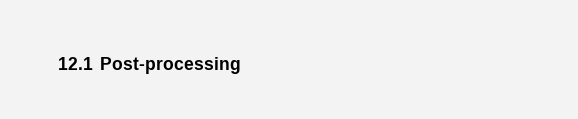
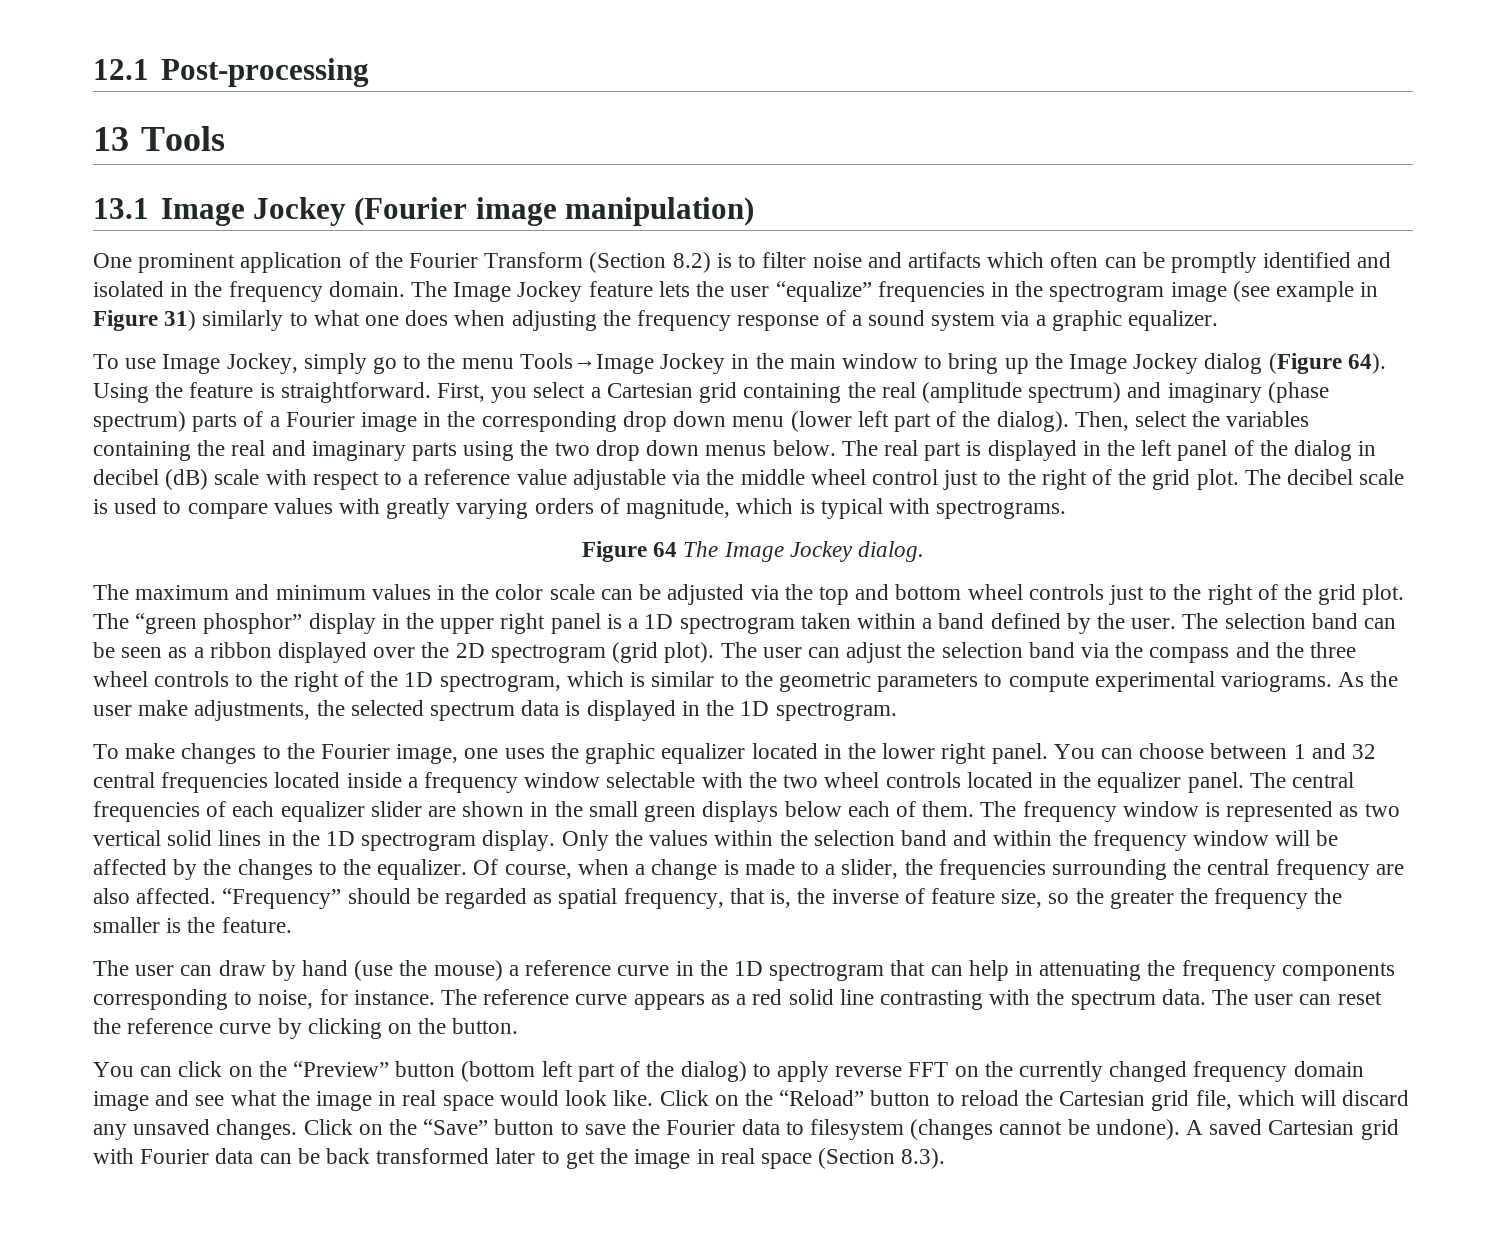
+ 13 Tools
+ 13.1 Image Jockey (Fourier image manipulation)
+ One prominent application of the Fourier Transform (Section 8.2) is to filter noise and artifacts which often can be promptly identified and isolated in the frequency domain. The Image Jockey feature lets the user “equalize” frequencies in the spectrogram image (see example in Figure 31) similarly to what one does when adjusting the frequency response of a sound system via a graphic equalizer.
+ To use Image Jockey, simply go to the menu Tools→Image Jockey in the main window to bring up the Image Jockey dialog (Figure 64). Using the feature is straightforward. First, you select a Cartesian grid containing the real (amplitude spectrum) and imaginary (phase spectrum) parts of a Fourier image in the corresponding drop down menu (lower left part of the dialog). Then, select the variables containing the real and imaginary parts using the two drop down menus below. The real part is displayed in the left panel of the dialog in decibel (dB) scale with respect to a reference value adjustable via the middle wheel control just to the right of the grid plot. The decibel scale is used to compare values with greatly varying orders of magnitude, which is typical with spectrograms.
+ Figure 64 The Image Jockey dialog.
+ The maximum and minimum values in the color scale can be adjusted via the top and bottom wheel controls just to the right of the grid plot. The “green phosphor” display in the upper right panel is a 1D spectrogram taken within a band defined by the user. The selection band can be seen as a ribbon displayed over the 2D spectrogram (grid plot). The user can adjust the selection band via the compass and the three wheel controls to the right of the 1D spectrogram, which is similar to the geometric parameters to compute experimental variograms. As the user make adjustments, the selected spectrum data is displayed in the 1D spectrogram.
+ To make changes to the Fourier image, one uses the graphic equalizer located in the lower right panel. You can choose between 1 and 32 central frequencies located inside a frequency window selectable with the two wheel controls located in the equalizer panel. The central frequencies of each equalizer slider are shown in the small green displays below each of them. The frequency window is represented as two vertical solid lines in the 1D spectrogram display. Only the values within the selection band and within the frequency window will be affected by the changes to the equalizer. Of course, when a change is made to a slider, the frequencies surrounding the central frequency are also affected. “Frequency” should be regarded as spatial frequency, that is, the inverse of feature size, so the greater the frequency the smaller is the feature.
+ The user can draw by hand (use the mouse) a reference curve in the 1D spectrogram that can help in attenuating the frequency components corresponding to noise, for instance. The reference curve appears as a red solid line contrasting with the spectrum data. The user can reset the reference curve by clicking on the button.
+ You can click on the “Preview” button (bottom left part of the dialog) to apply reverse FFT on the currently changed frequency domain image and see what the image in real space would look like. Click on the “Reload” button to reload the Cartesian grid file, which will discard any unsaved changes. Click on the “Save” button to save the Fourier data to filesystem (changes cannot be undone). A saved Cartesian grid with Fourier data can be back transformed later to get the image in real space (Section 8.3).

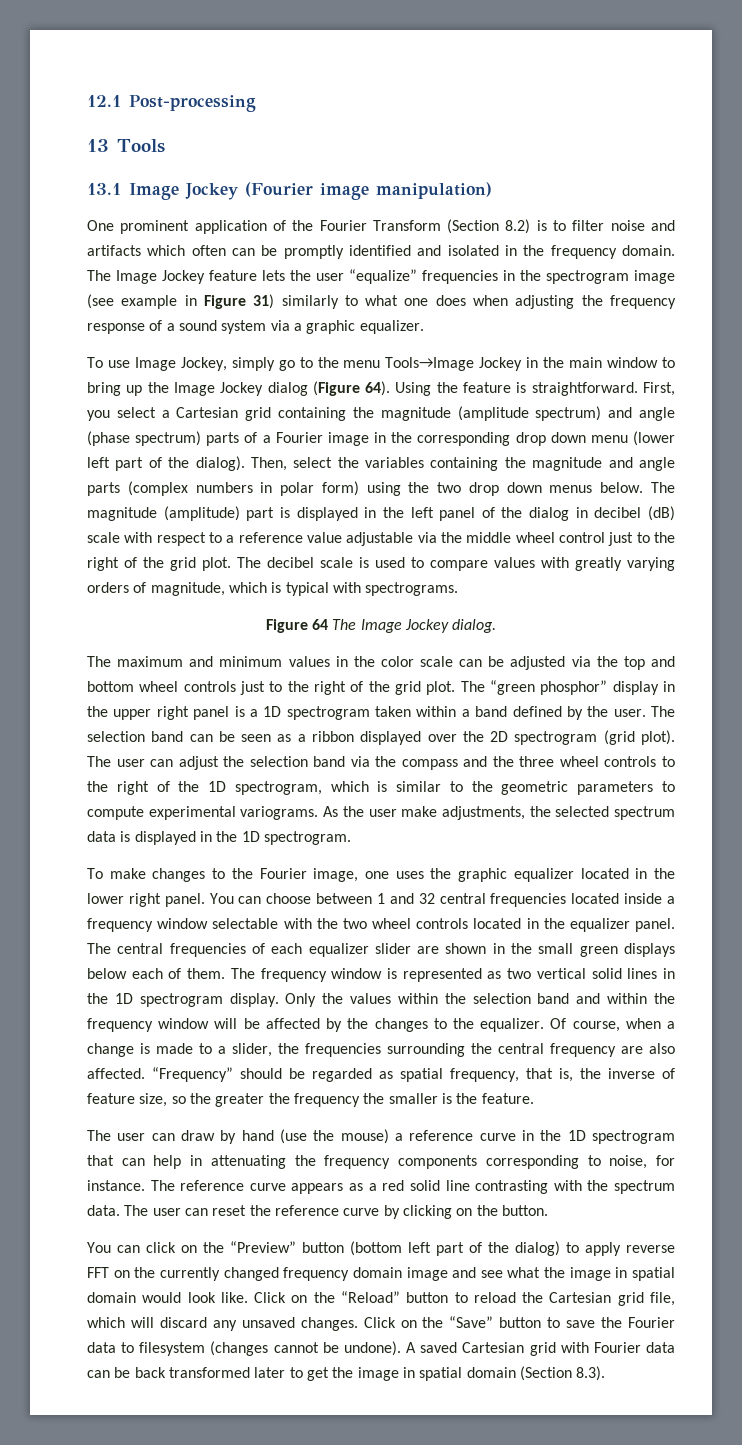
- First, you select a Cartesian grid containing the real (amplitude spectrum) and imaginary (phase spectrum) parts of a Fourier image in the corresponding drop down menu (lower left part of the dialog).
+ First, you select a Cartesian grid containing the magnitude (amplitude spectrum) and angle (phase spectrum) parts of a Fourier image in the corresponding drop down menu (lower left part of the dialog).
- Then, select the variables containing the real and imaginary parts using the two drop down menus below.
+ Then, select the variables containing the magnitude and angle parts (complex numbers in polar form) using the two drop down menus below.
- The real part is displayed in the left panel of the dialog in decibel (dB) scale with respect to a reference value adjustable via the middle wheel control just to the right of the grid plot.
+ The magnitude (amplitude) part is displayed in the left panel of the dialog in decibel (dB) scale with respect to a reference value adjustable via the middle wheel control just to the right of the grid plot.
- You can click on the “Preview” button (bottom left part of the dialog) to apply reverse FFT on the currently changed frequency domain image and see what the image in real space would look like.
+ You can click on the “Preview” button (bottom left part of the dialog) to apply reverse FFT on the currently changed frequency domain image and see what the image in spatial domain would look like.
- A saved Cartesian grid with Fourier data can be back transformed later to get the image in real space (Section 8.3).
+ A saved Cartesian grid with Fourier data can be back transformed later to get the image in spatial domain (Section 8.3).

